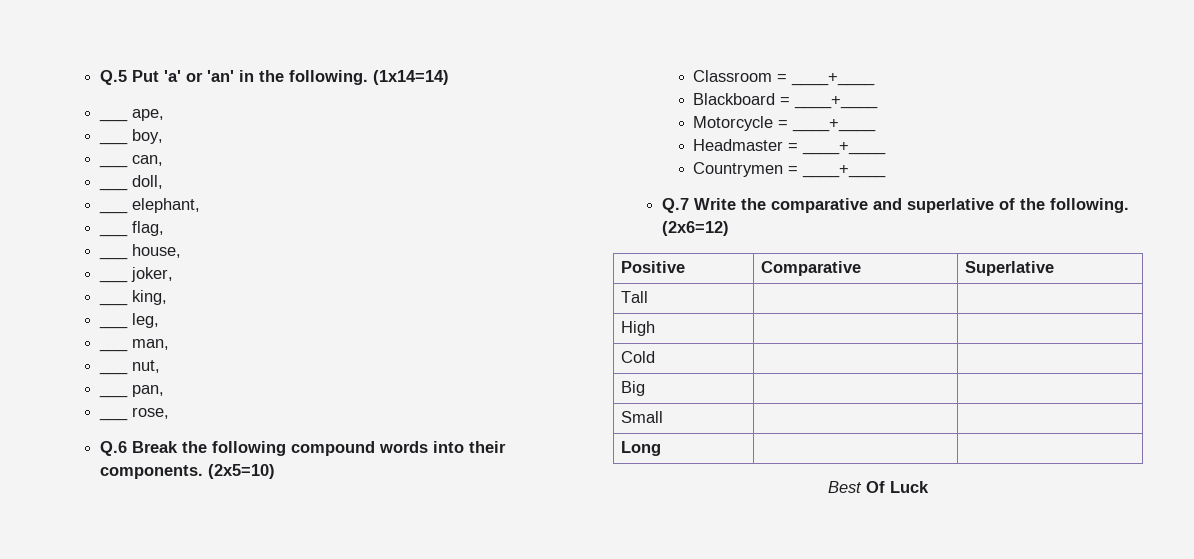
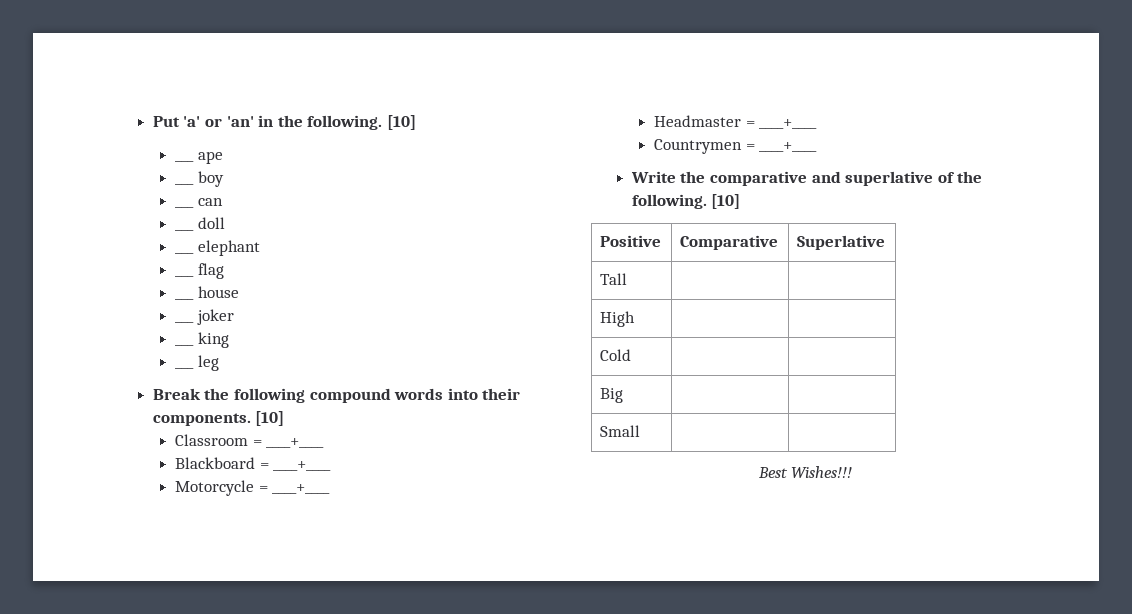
- Q.5 Put 'a' or 'an' in the following. (1x14=14)
- ___ ape,
- ___ boy,
- ___ can,
- ___ doll,
- ___ elephant,
- ___ flag,
- ___ house,
- ___ joker,
- ___ king,
- ___ leg,
- ___ man,
- ___ nut,
- ___ pan,
- ___ rose,
- Q.6 Break the following compound words into their components. (2x5=10)
+ Put 'a' or 'an' in the following. [10]
+ ___ ape
+ ___ boy
+ ___ can
+ ___ doll
+ ___ elephant
+ ___ flag
+ ___ house
+ ___ joker
+ ___ king
+ ___ leg
+ Break the following compound words into their components. [10]
- Q.7 Write the comparative and superlative of the following. (2x6=12)
+ Write the comparative and superlative of the following. [10]
- Long | |
- Best Of Luck
+ Best Wishes!!!

